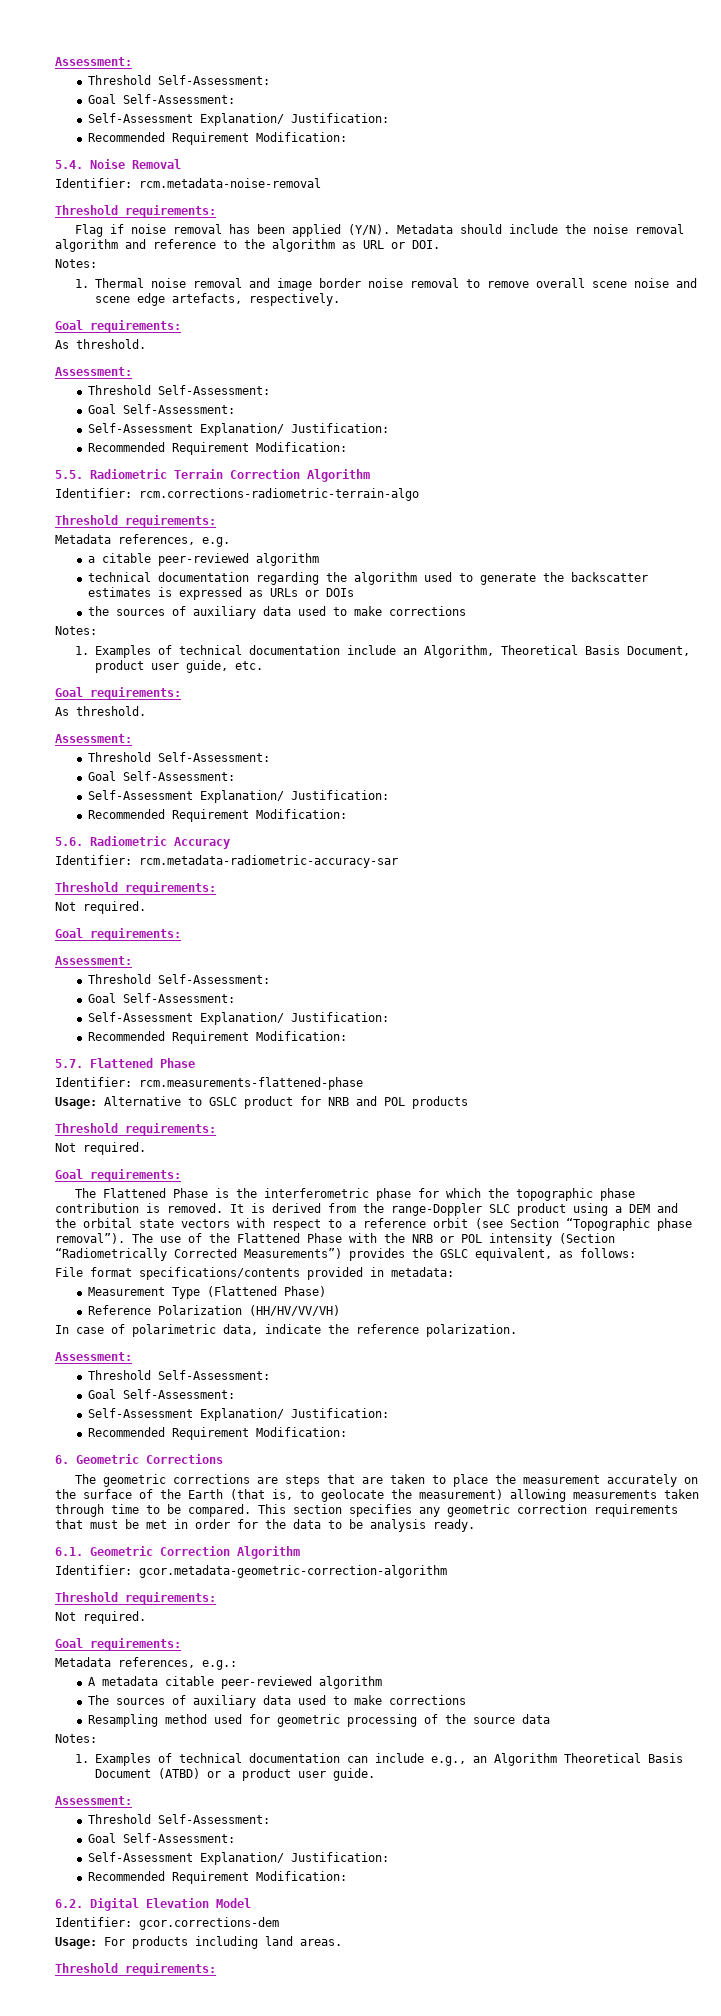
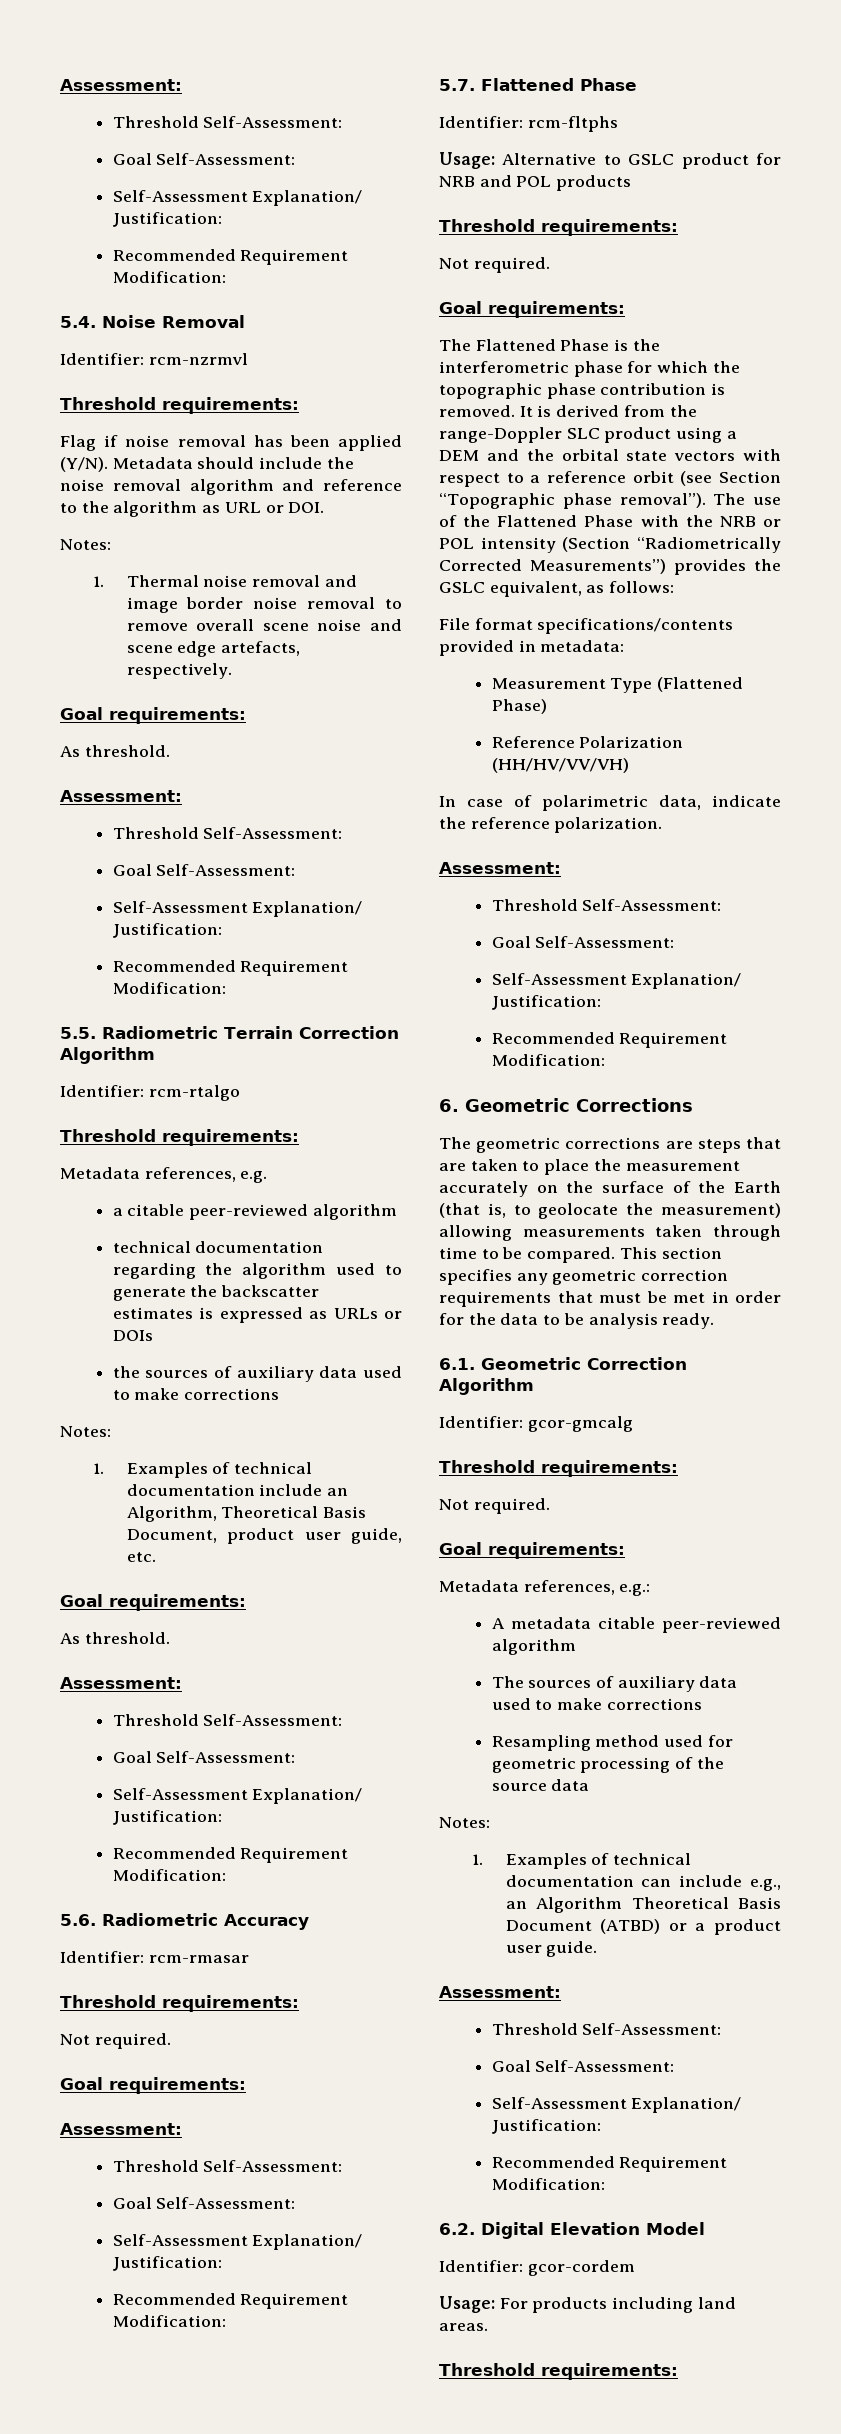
- Identifier: rcm.metadata-noise-removal
+ Identifier: rcm-nzrmvl
- Identifier: rcm.corrections-radiometric-terrain-algo
+ Identifier: rcm-rtalgo
- Identifier: rcm.metadata-radiometric-accuracy-sar
+ Identifier: rcm-rmasar
- Identifier: rcm.measurements-flattened-phase
+ Identifier: rcm-fltphs
- Identifier: gcor.metadata-geometric-correction-algorithm
+ Identifier: gcor-gmcalg
- Identifier: gcor.corrections-dem
+ Identifier: gcor-cordem

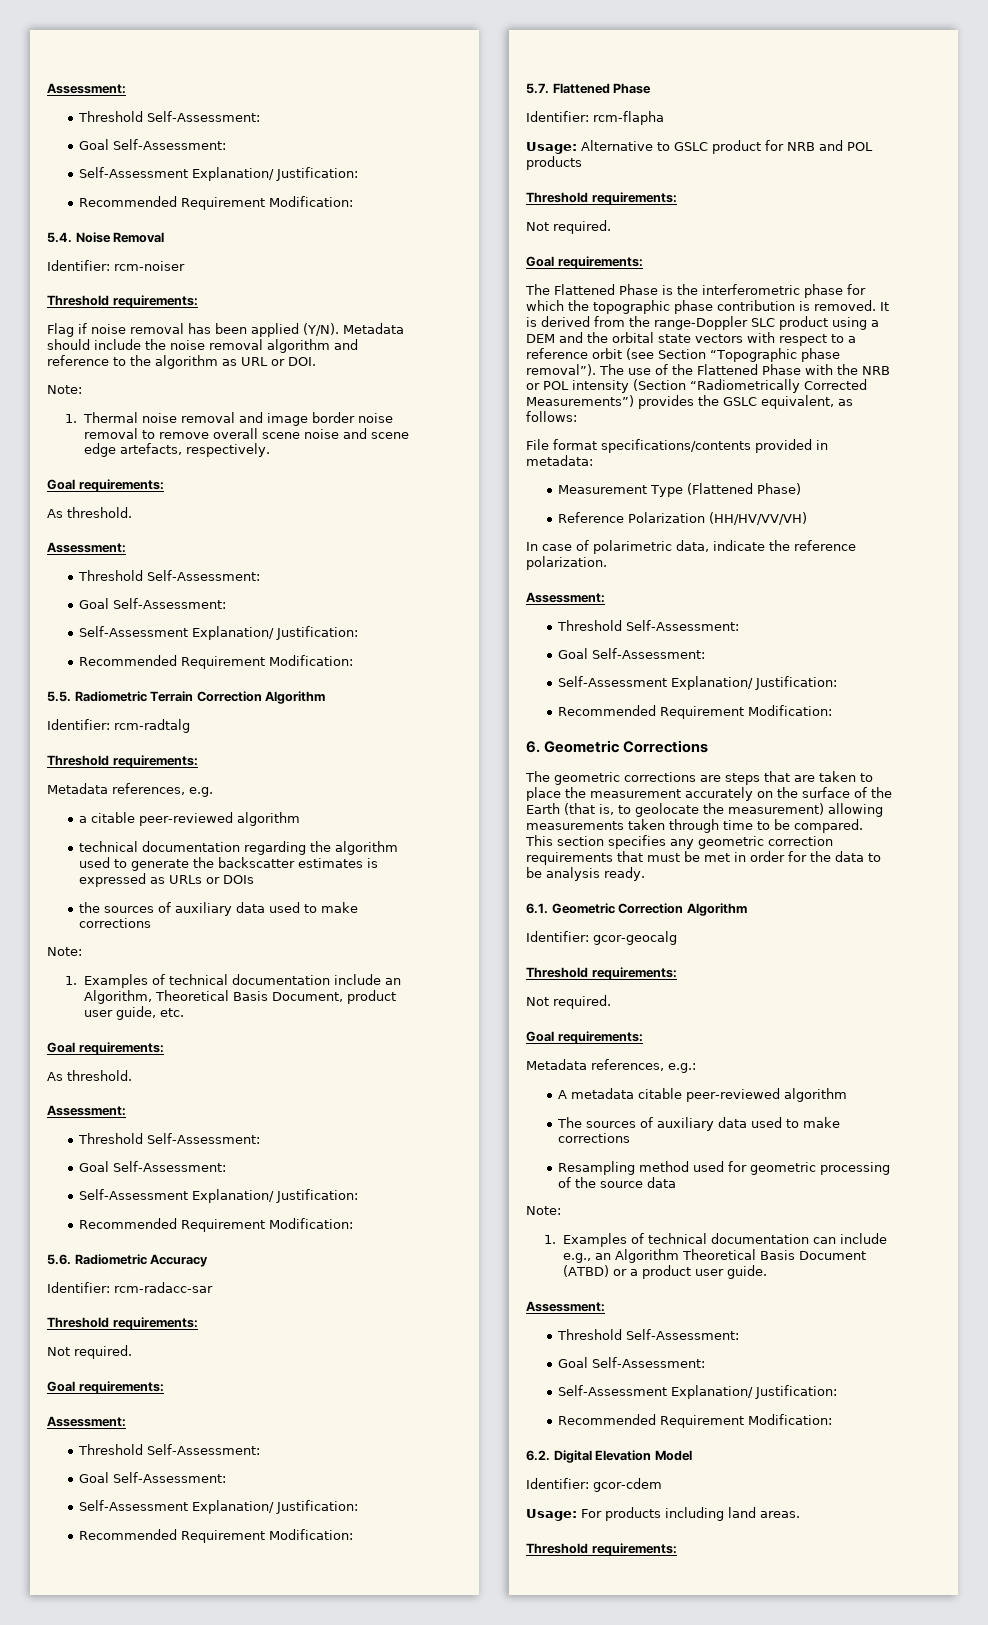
- Identifier: rcm-nzrmvl
+ Identifier: rcm-noiser
  Metadata should include the noise removal algorithm and reference to the algorithm as URL or DOI.
- Notes:
+ Note:
- Identifier: rcm-rtalgo
+ Identifier: rcm-radtalg
  the sources of auxiliary data used to make corrections
- Notes:
+ Note:
- Identifier: rcm-rmasar
+ Identifier: rcm-radacc-sar
- Identifier: rcm-fltphs
+ Identifier: rcm-flapha
- Identifier: gcor-gmcalg
+ Identifier: gcor-geocalg
  Resampling method used for geometric processing of the source data
- Notes:
+ Note:
- Identifier: gcor-cordem
+ Identifier: gcor-cdem

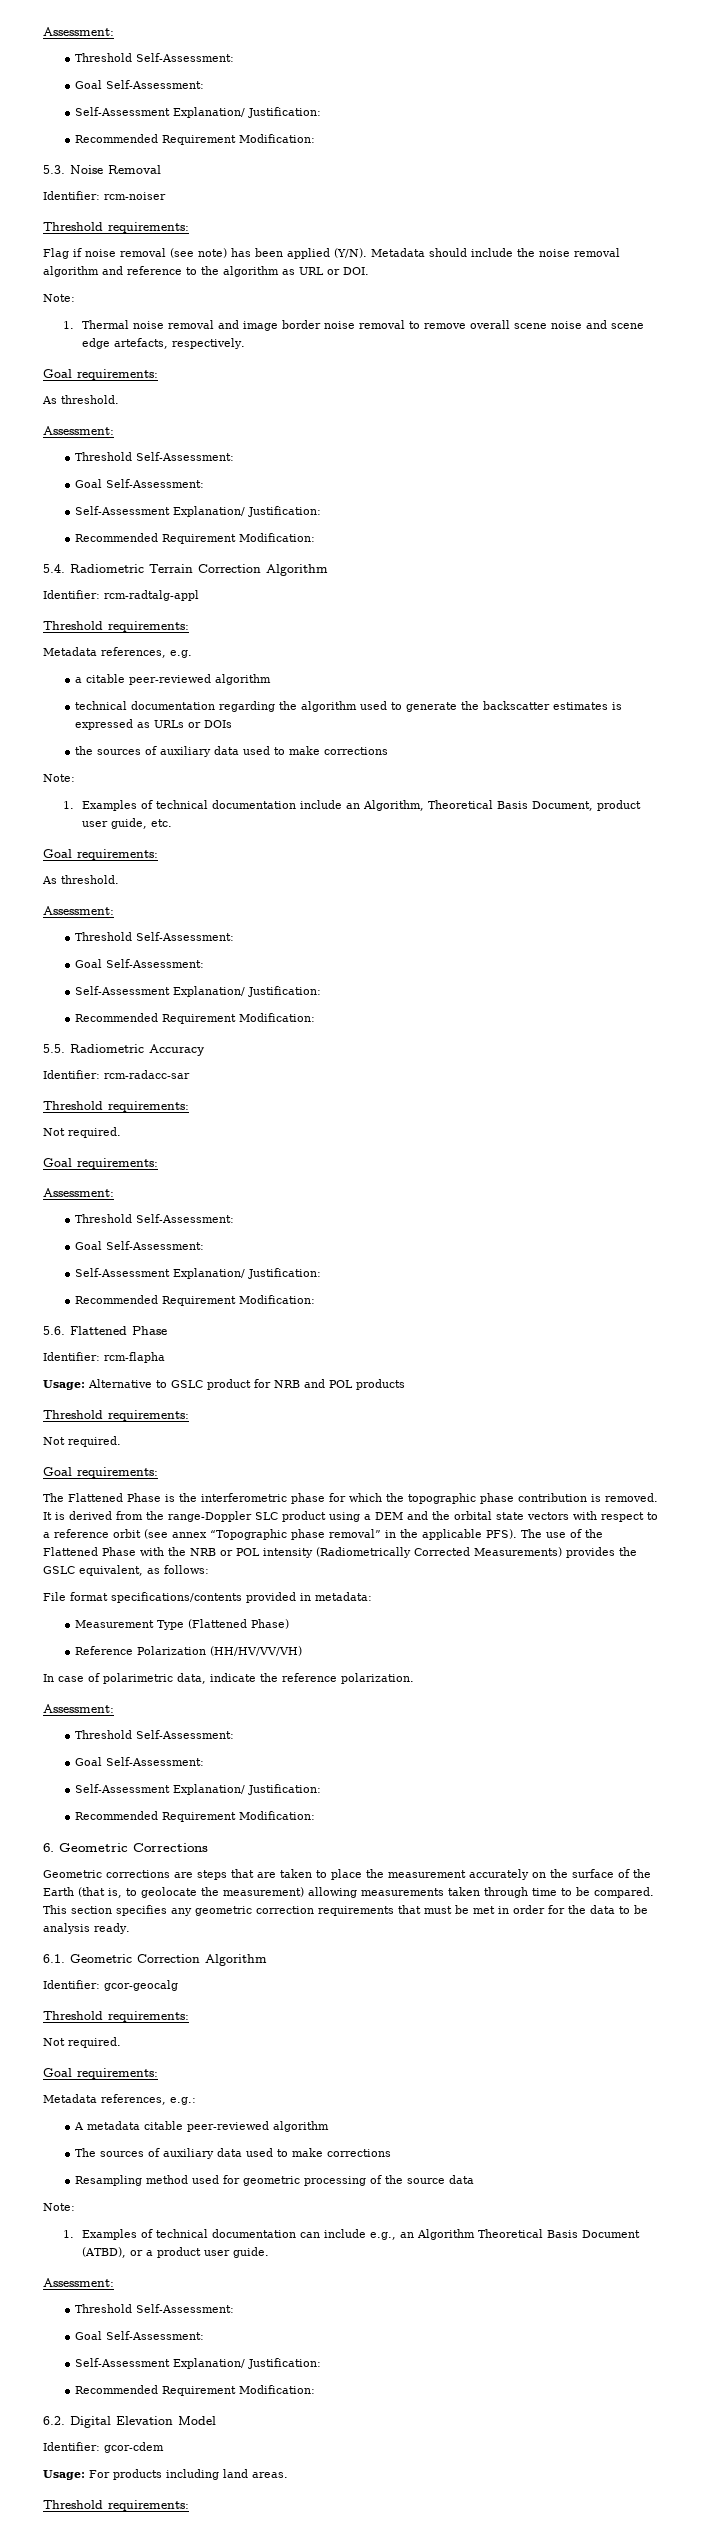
- 5.4. Noise Removal
+ 5.3. Noise Removal
- Flag if noise removal has been applied (Y/N).
+ Flag if noise removal (see note) has been applied (Y/N).
- 5.5. Radiometric Terrain Correction Algorithm
+ 5.4. Radiometric Terrain Correction Algorithm
- Identifier: rcm-radtalg
+ Identifier: rcm-radtalg-appl
- 5.6. Radiometric Accuracy
+ 5.5. Radiometric Accuracy
- 5.7. Flattened Phase
+ 5.6. Flattened Phase
- It is derived from the range-Doppler SLC product using a DEM and the orbital state vectors with respect to a reference orbit (see Section “Topographic phase removal”).
+ It is derived from the range-Doppler SLC product using a DEM and the orbital state vectors with respect to a reference orbit (see annex “Topographic phase removal” in the applicable PFS).
- The use of the Flattened Phase with the NRB or POL intensity (Section “Radiometrically Corrected Measurements”) provides the GSLC equivalent, as follows:
+ The use of the Flattened Phase with the NRB or POL intensity (Radiometrically Corrected Measurements) provides the GSLC equivalent, as follows:
- The geometric corrections are steps that are taken to place the measurement accurately on the surface of the Earth (that is, to geolocate the measurement) allowing measurements taken through time to be compared.
+ Geometric corrections are steps that are taken to place the measurement accurately on the surface of the Earth (that is, to geolocate the measurement) allowing measurements taken through time to be compared.
- 1. Examples of technical documentation can include e.g., an Algorithm Theoretical Basis Document (ATBD) or a product user guide.
+ 1. Examples of technical documentation can include e.g., an Algorithm Theoretical Basis Document (ATBD), or a product user guide.

